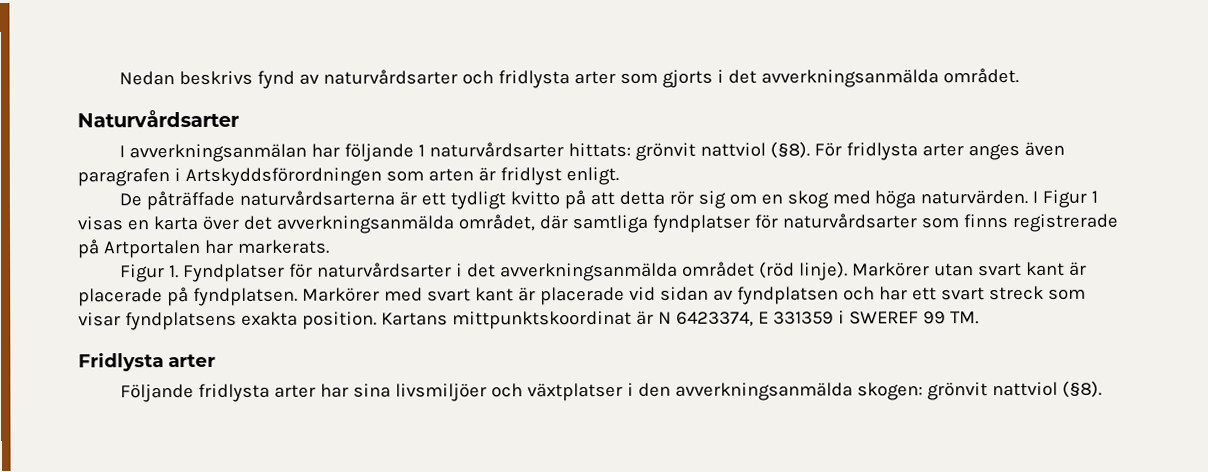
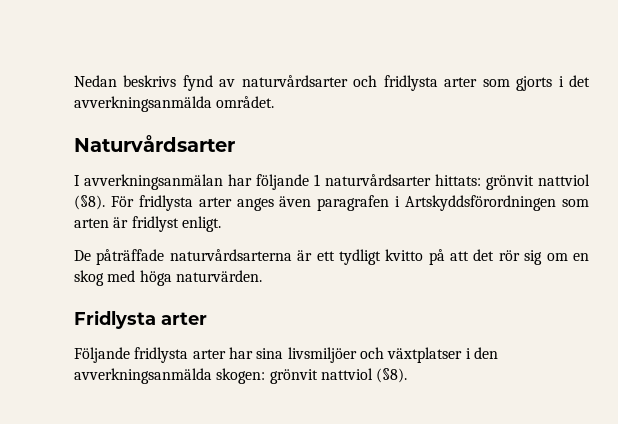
- De påträffade naturvårdsarterna är ett tydligt kvitto på att detta rör sig om en skog med höga naturvärden. I Figur 1 visas en karta över det avverkningsanmälda området, där samtliga fyndplatser för naturvårdsarter som finns registrerade på Artportalen har markerats.
- Figur 1. Fyndplatser för naturvårdsarter i det avverkningsanmälda området (röd linje). Markörer utan svart kant är placerade på fyndplatsen. Markörer med svart kant är placerade vid sidan av fyndplatsen och har ett svart streck som visar fyndplatsens exakta position. Kartans mittpunktskoordinat är N 6423374, E 331359 i SWEREF 99 TM.
+ De påträffade naturvårdsarterna är ett tydligt kvitto på att det rör sig om en skog med höga naturvärden.

